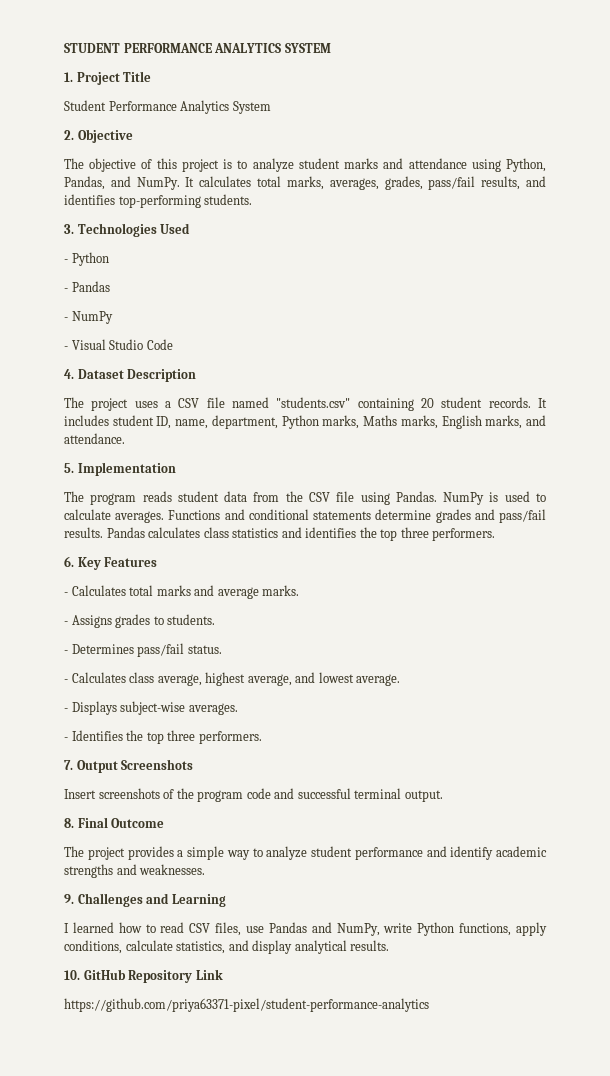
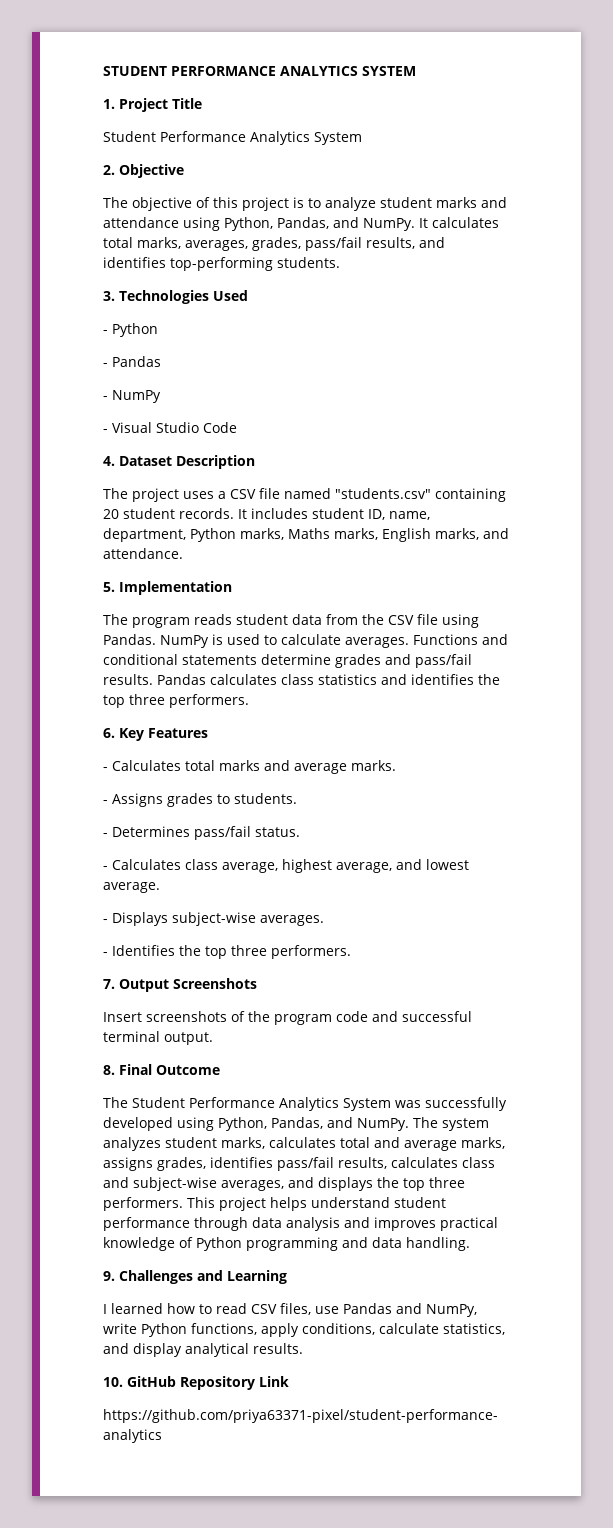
- The project provides a simple way to analyze student performance and identify academic strengths and weaknesses.
+ The Student Performance Analytics System was successfully developed using Python, Pandas, and NumPy. The system analyzes student marks, calculates total and average marks, assigns grades, identifies pass/fail results, calculates class and subject-wise averages, and displays the top three performers. This project helps understand student performance through data analysis and improves practical knowledge of Python programming and data handling.

